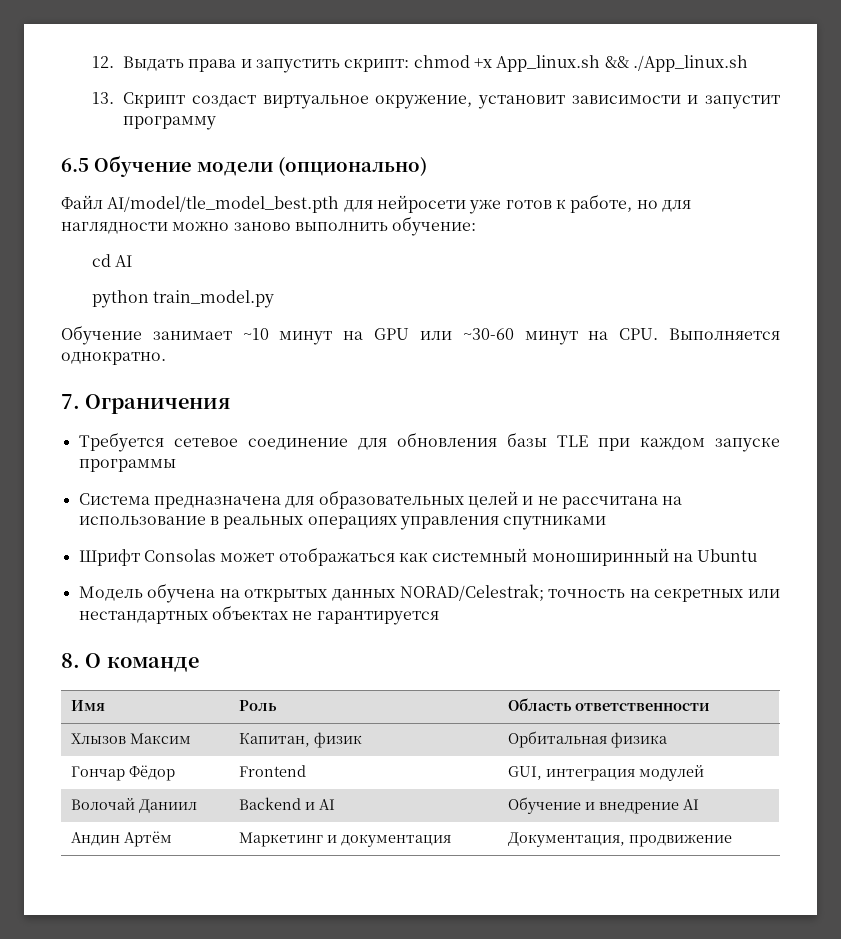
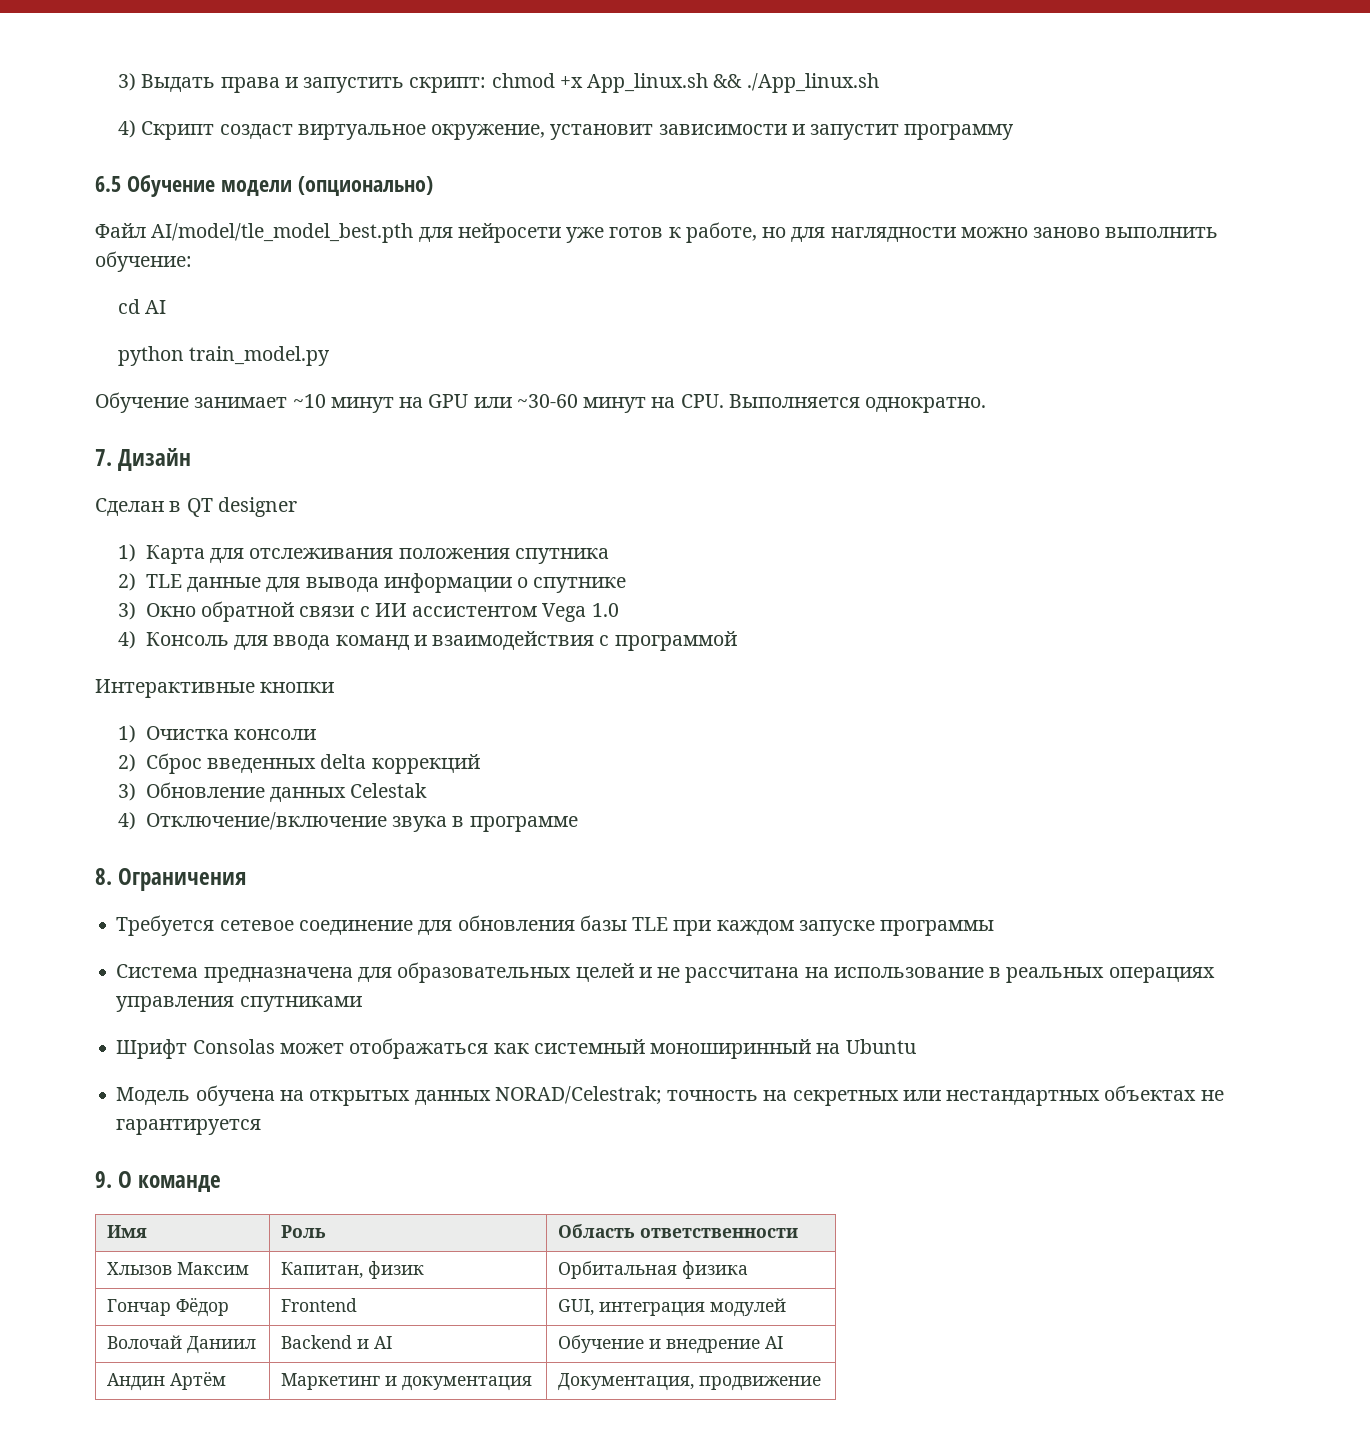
- 12. Выдать права и запустить скрипт: chmod +x App_linux.sh && ./App_linux.sh
+ 3) Выдать права и запустить скрипт: chmod +x App_linux.sh && ./App_linux.sh
- 13. Скрипт создаст виртуальное окружение, установит зависимости и запустит программу
+ 4) Скрипт создаст виртуальное окружение, установит зависимости и запустит программу
- 7. Ограничения
+ 7. Дизайн
+ Сделан в QT designer
+ 1) Карта для отслеживания положения спутника
+ 2) TLE данные для вывода информации о спутнике
+ 3) Окно обратной связи с ИИ ассистентом Vega 1.0
+ 4) Консоль для ввода команд и взаимодействия с программой
+ Интерактивные кнопки
+ 1) Очистка консоли
+ 2) Сброс введенных delta коррекций
+ 3) Обновление данных Celestak
+ 4) Отключение/включение звука в программе
+ 8. Ограничения
- 8. О команде
+ 9. О команде

